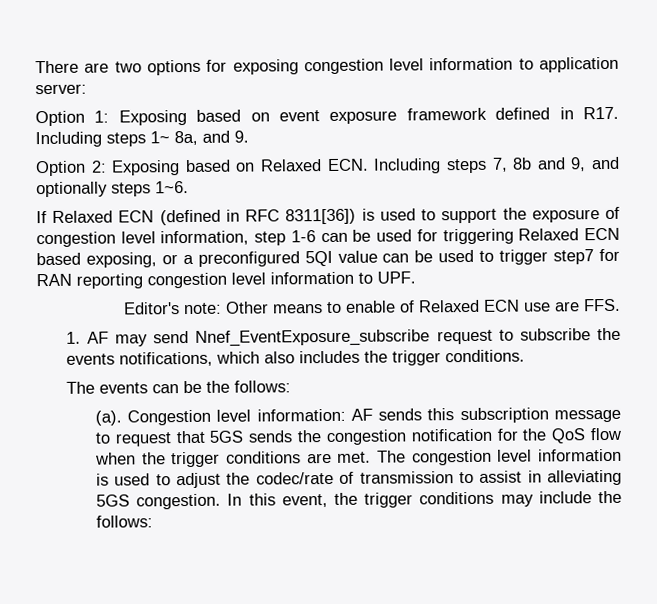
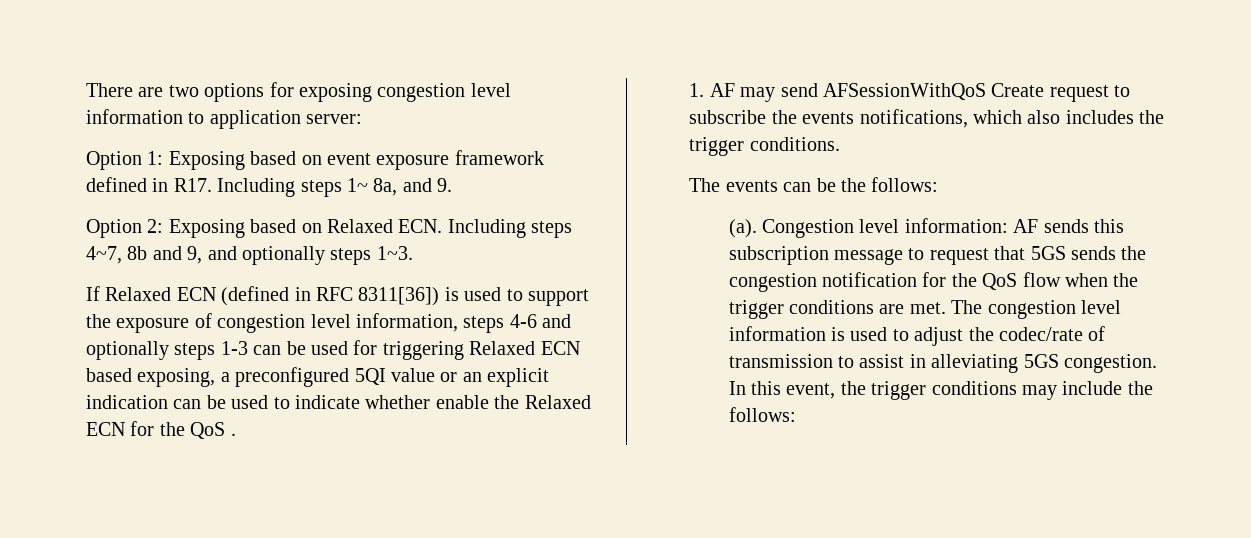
- Option 2: Exposing based on Relaxed ECN. Including steps 7, 8b and 9, and optionally steps 1~6.
+ Option 2: Exposing based on Relaxed ECN. Including steps 4~7, 8b and 9, and optionally steps 1~3.
- If Relaxed ECN (defined in RFC 8311[36]) is used to support the exposure of congestion level information, step 1-6 can be used for triggering Relaxed ECN based exposing, or a preconfigured 5QI value can be used to trigger step7 for RAN reporting congestion level information to UPF.
- Editor's note: Other means to enable of Relaxed ECN use are FFS.
+ If Relaxed ECN (defined in RFC 8311[36]) is used to support the exposure of congestion level information, steps 4-6 and optionally steps 1-3 can be used for triggering Relaxed ECN based exposing, a preconfigured 5QI value or an explicit indication can be used to indicate whether enable the Relaxed ECN for the QoS .
- 1. AF may send Nnef_EventExposure_subscribe request to subscribe the events notifications, which also includes the trigger conditions.
+ 1. AF may send AFSessionWithQoS Create request to subscribe the events notifications, which also includes the trigger conditions.

